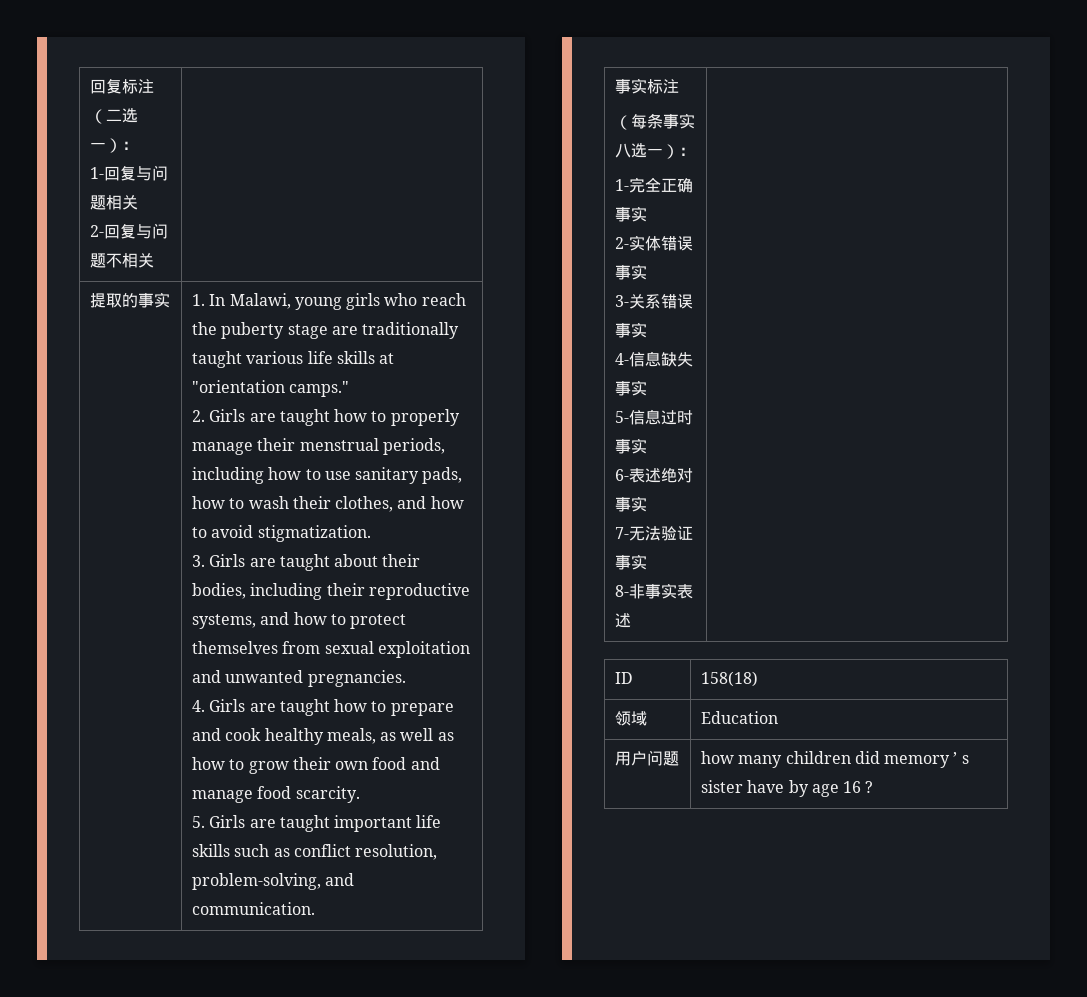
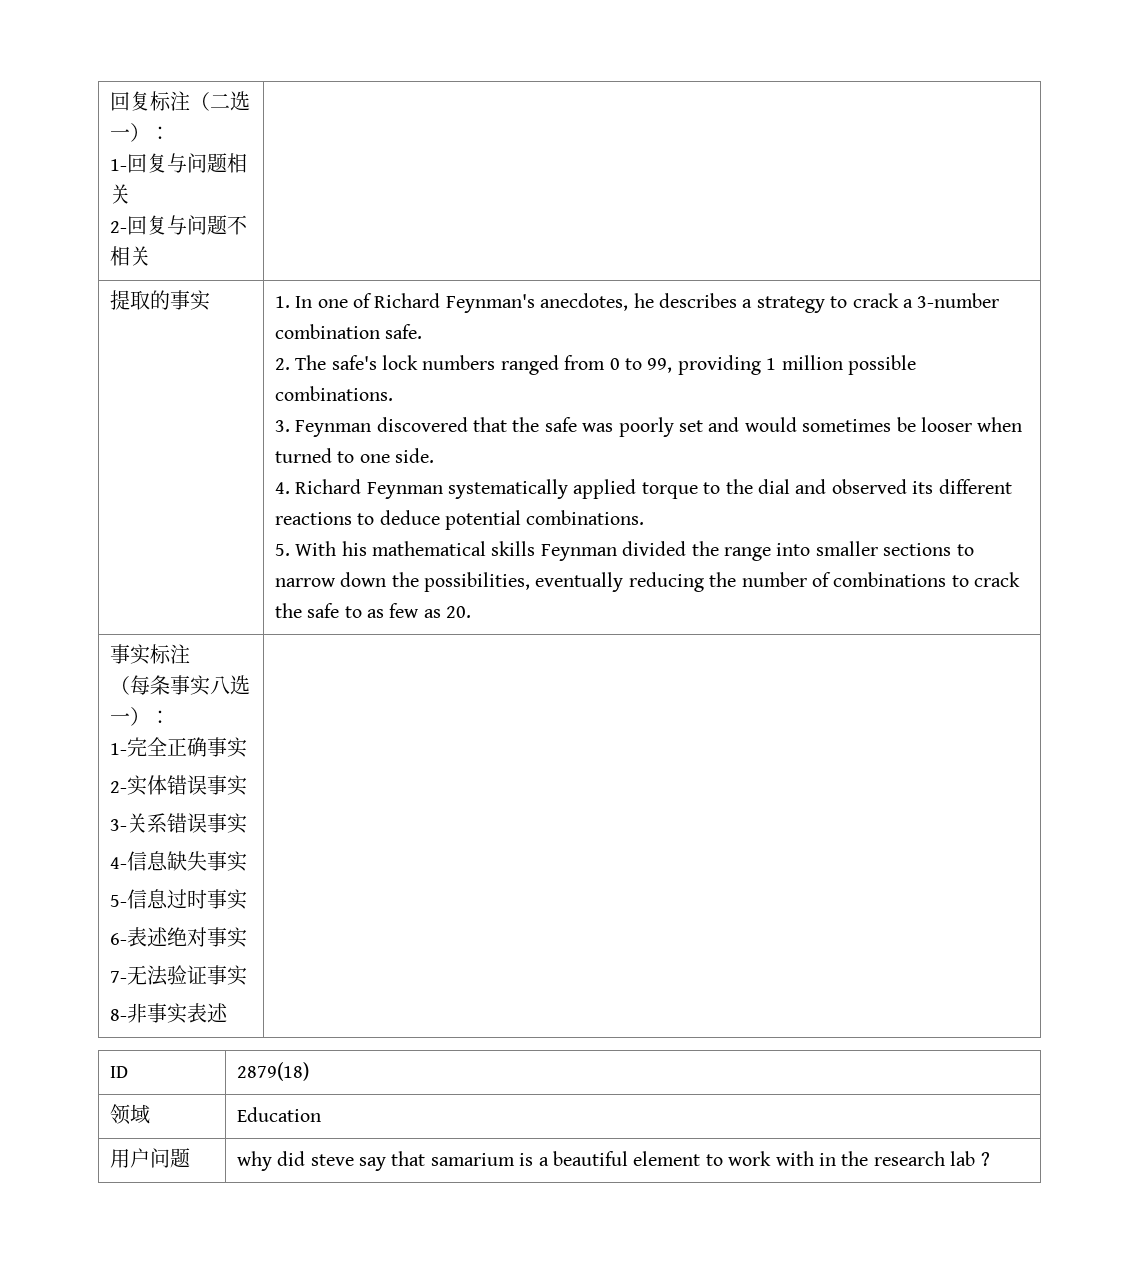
- 1. In Malawi, young girls who reach the puberty stage are traditionally taught various life skills at "orientation camps."
- 2. Girls are taught how to properly manage their menstrual periods, including how to use sanitary pads, how to wash their clothes, and how to avoid stigmatization.
- 3. Girls are taught about their bodies, including their reproductive systems, and how to protect themselves from sexual exploitation and unwanted pregnancies.
- 4. Girls are taught how to prepare and cook healthy meals, as well as how to grow their own food and manage food scarcity.
- 5. Girls are taught important life skills such as conflict resolution, problem-solving, and communication.
+ 1. In one of Richard Feynman's anecdotes, he describes a strategy to crack a 3-number combination safe.
+ 2. The safe's lock numbers ranged from 0 to 99, providing 1 million possible combinations.
+ 3. Feynman discovered that the safe was poorly set and would sometimes be looser when turned to one side.
+ 4. Richard Feynman systematically applied torque to the dial and observed its different reactions to deduce potential combinations.
+ 5. With his mathematical skills Feynman divided the range into smaller sections to narrow down the possibilities, eventually reducing the number of combinations to crack the safe to as few as 20.
- ID | 158(18)
+ ID | 2879(18)
- 用户问题 | how many children did memory ’ s sister have by age 16 ?
+ 用户问题 | why did steve say that samarium is a beautiful element to work with in the research lab ?

